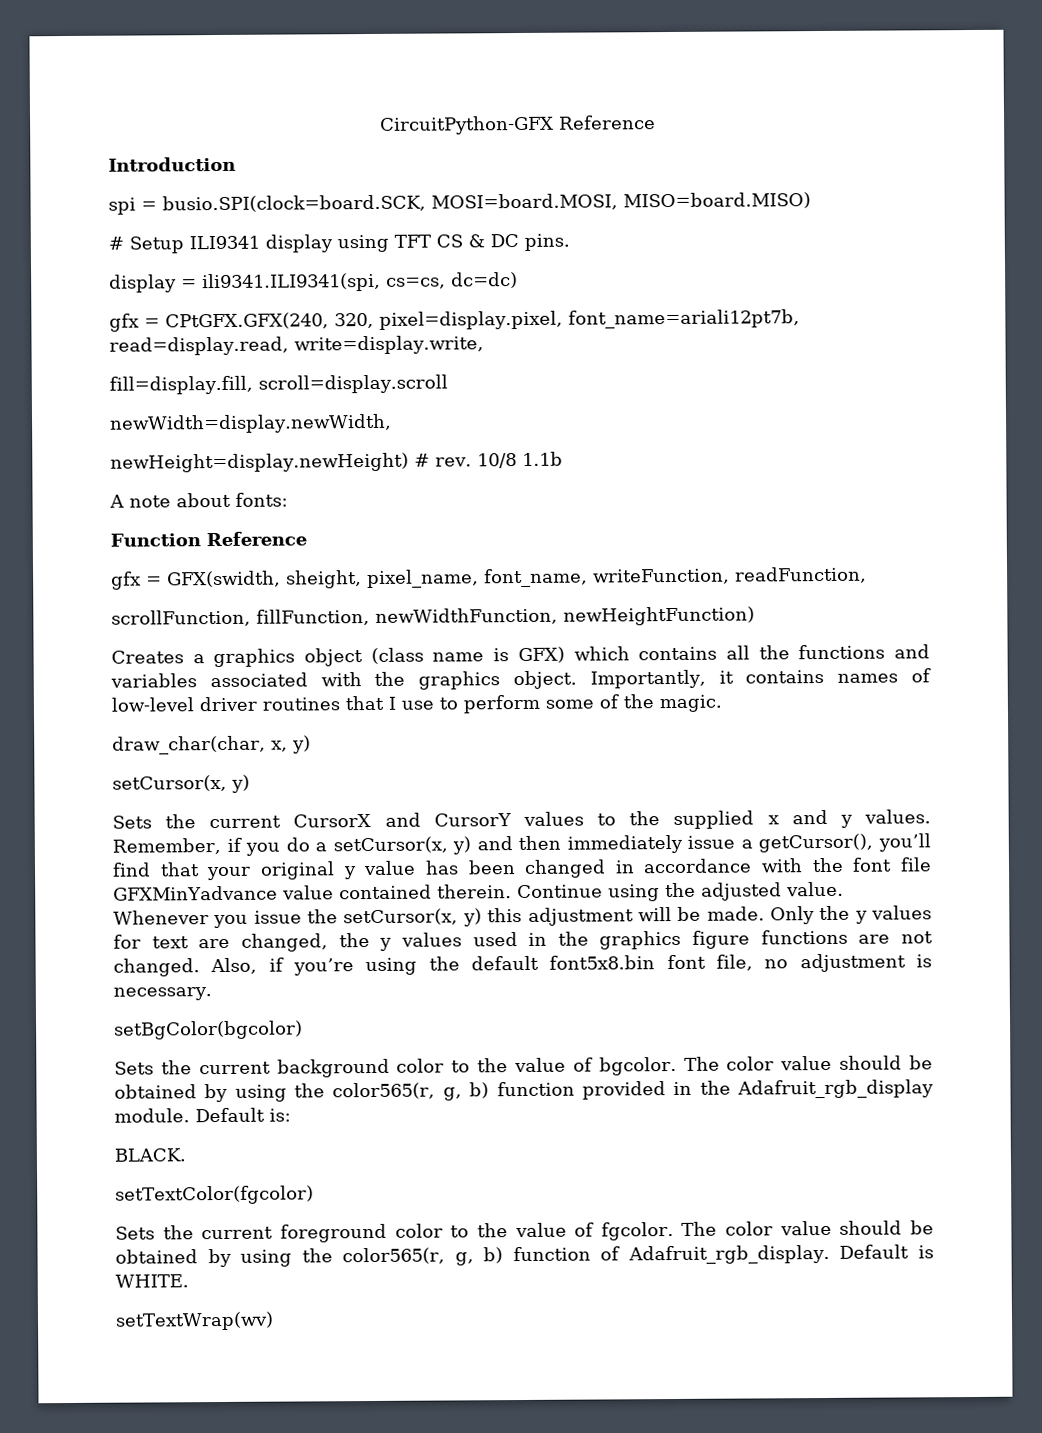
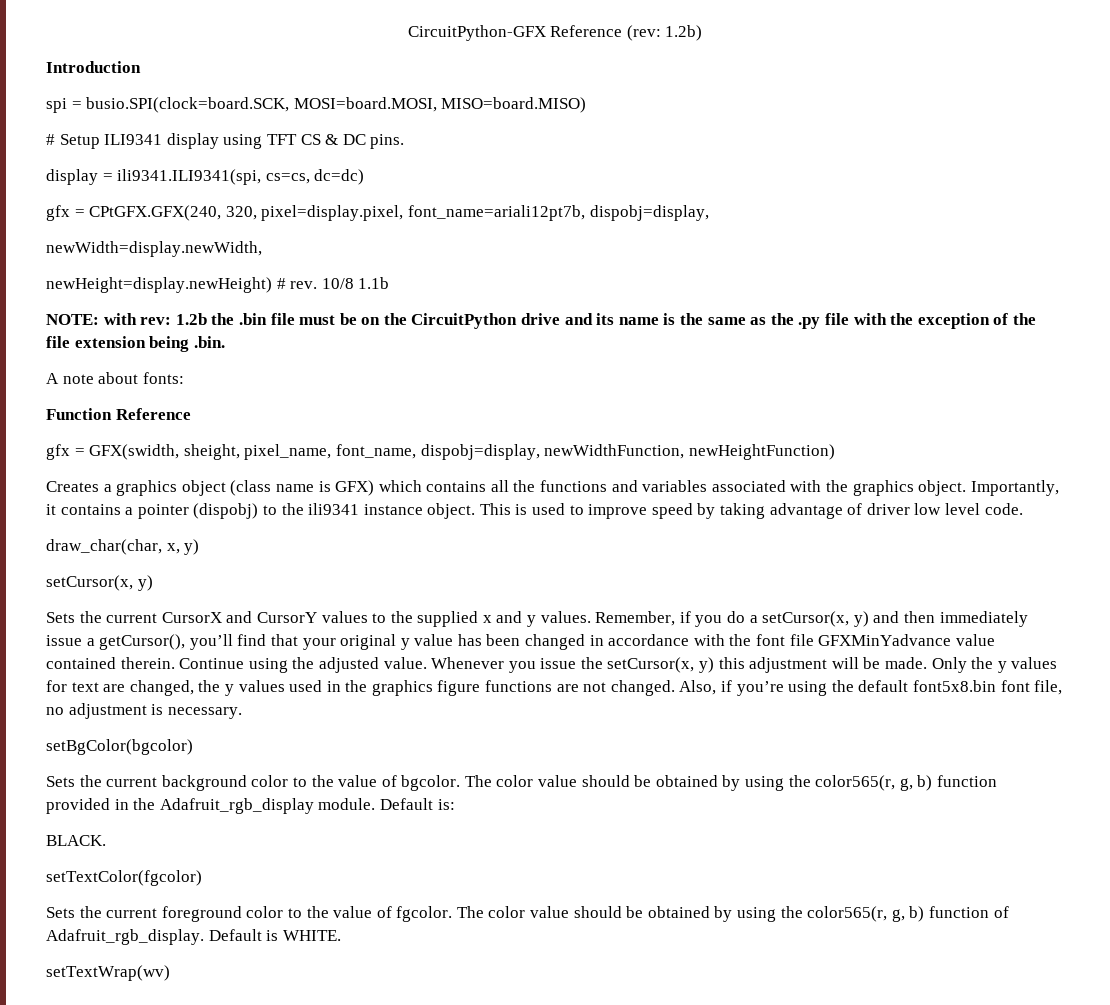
- CircuitPython-GFX Reference
+ CircuitPython-GFX Reference (rev: 1.2b)
- gfx = CPtGFX.GFX(240, 320, pixel=display.pixel, font_name=ariali12pt7b, read=display.read, write=display.write,
- fill=display.fill, scroll=display.scroll
+ gfx = CPtGFX.GFX(240, 320, pixel=display.pixel, font_name=ariali12pt7b, dispobj=display,
+ NOTE: with rev: 1.2b the .bin file must be on the CircuitPython drive and its name is the same as the .py file with the exception of the file extension being .bin.
- gfx = GFX(swidth, sheight, pixel_name, font_name, writeFunction, readFunction,
- scrollFunction, fillFunction, newWidthFunction, newHeightFunction)
+ gfx = GFX(swidth, sheight, pixel_name, font_name, dispobj=display, newWidthFunction, newHeightFunction)
- Importantly, it contains names of low-level driver routines that I use to perform some of the magic.
+ Importantly, it contains a pointer (dispobj) to the ili9341 instance object. This is used to improve speed by taking advantage of driver low level code.

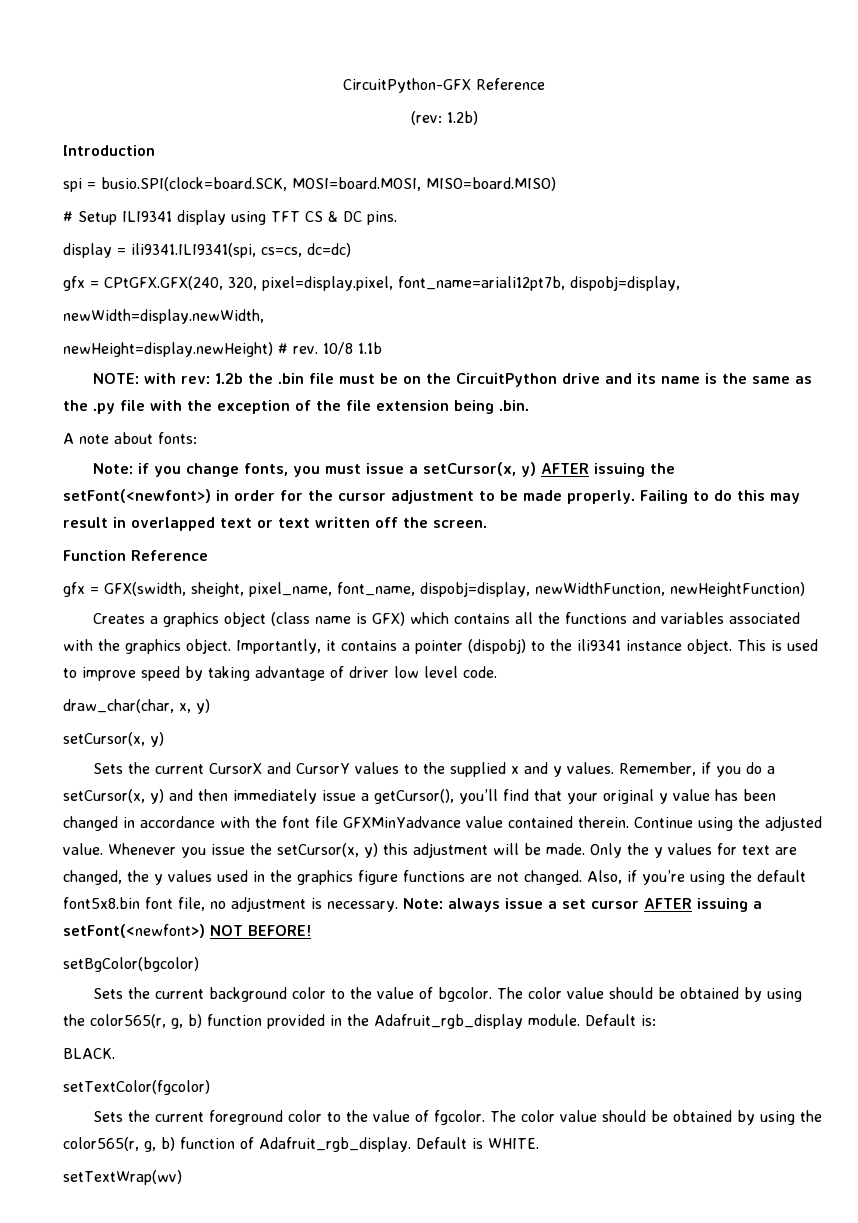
- CircuitPython-GFX Reference (rev: 1.2b)
+ CircuitPython-GFX Reference
+ (rev: 1.2b)
+ Note: if you change fonts, you must issue a setCursor(x, y) AFTER issuing the setFont(<newfont>) in order for the cursor adjustment to be made properly. Failing to do this may result in overlapped text or text written off the screen.
+ Note: always issue a set cursor AFTER issuing a setFont(<newfont>) NOT BEFORE!

